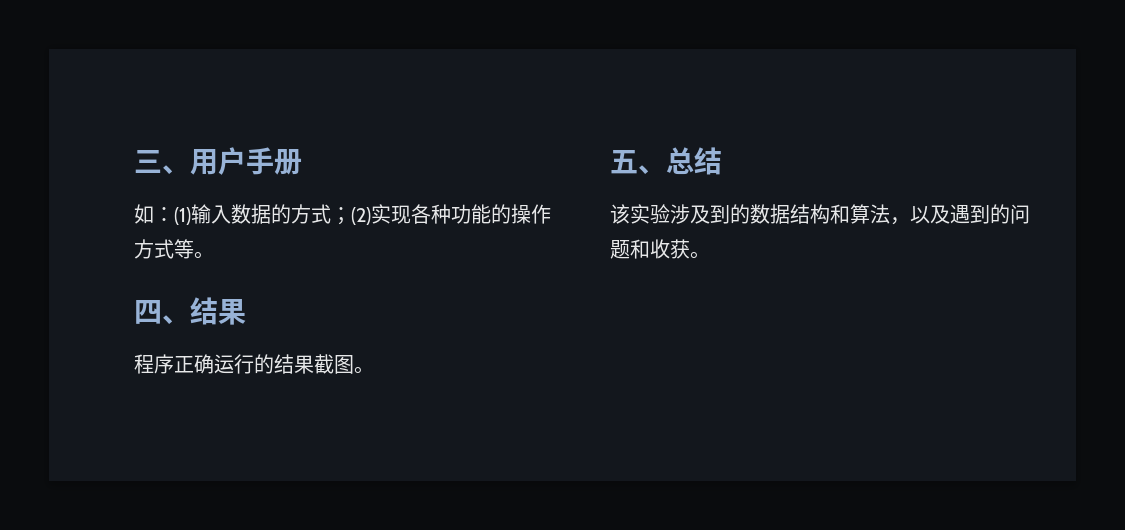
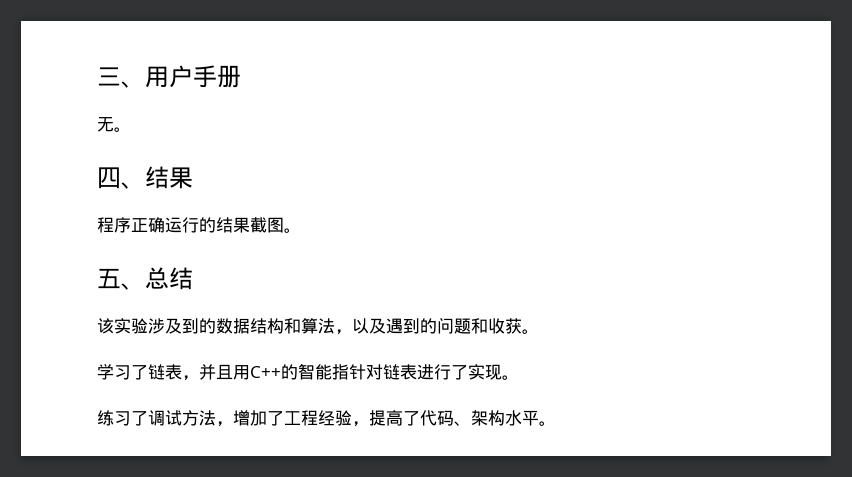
- 如：(1)输入数据的方式；(2)实现各种功能的操作方式等。
+ 无。
+ 学习了链表，并且用C++的智能指针对链表进行了实现。
+ 练习了调试方法，增加了工程经验，提高了代码、架构水平。

